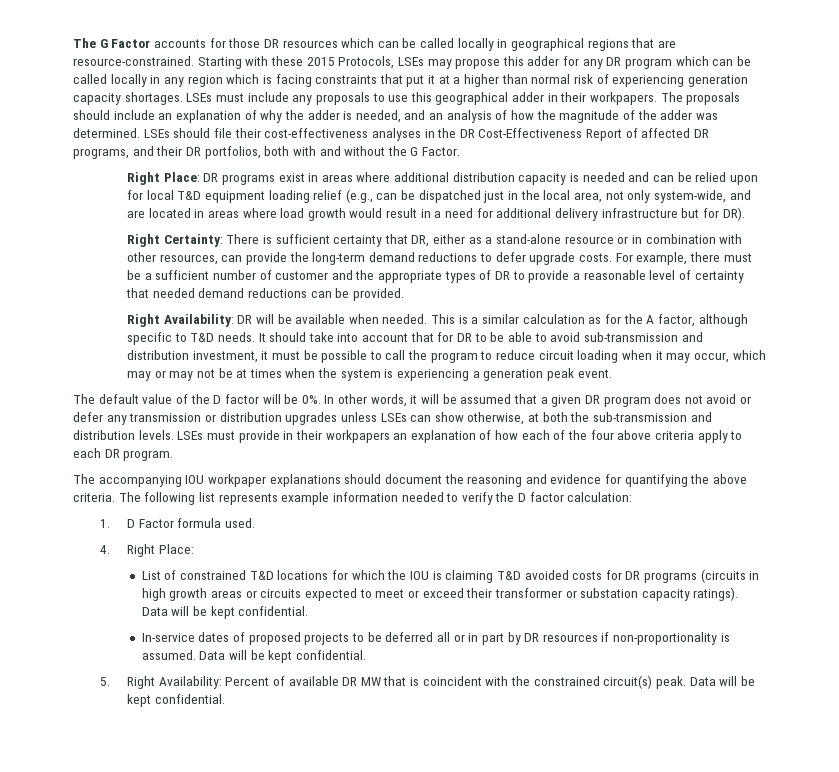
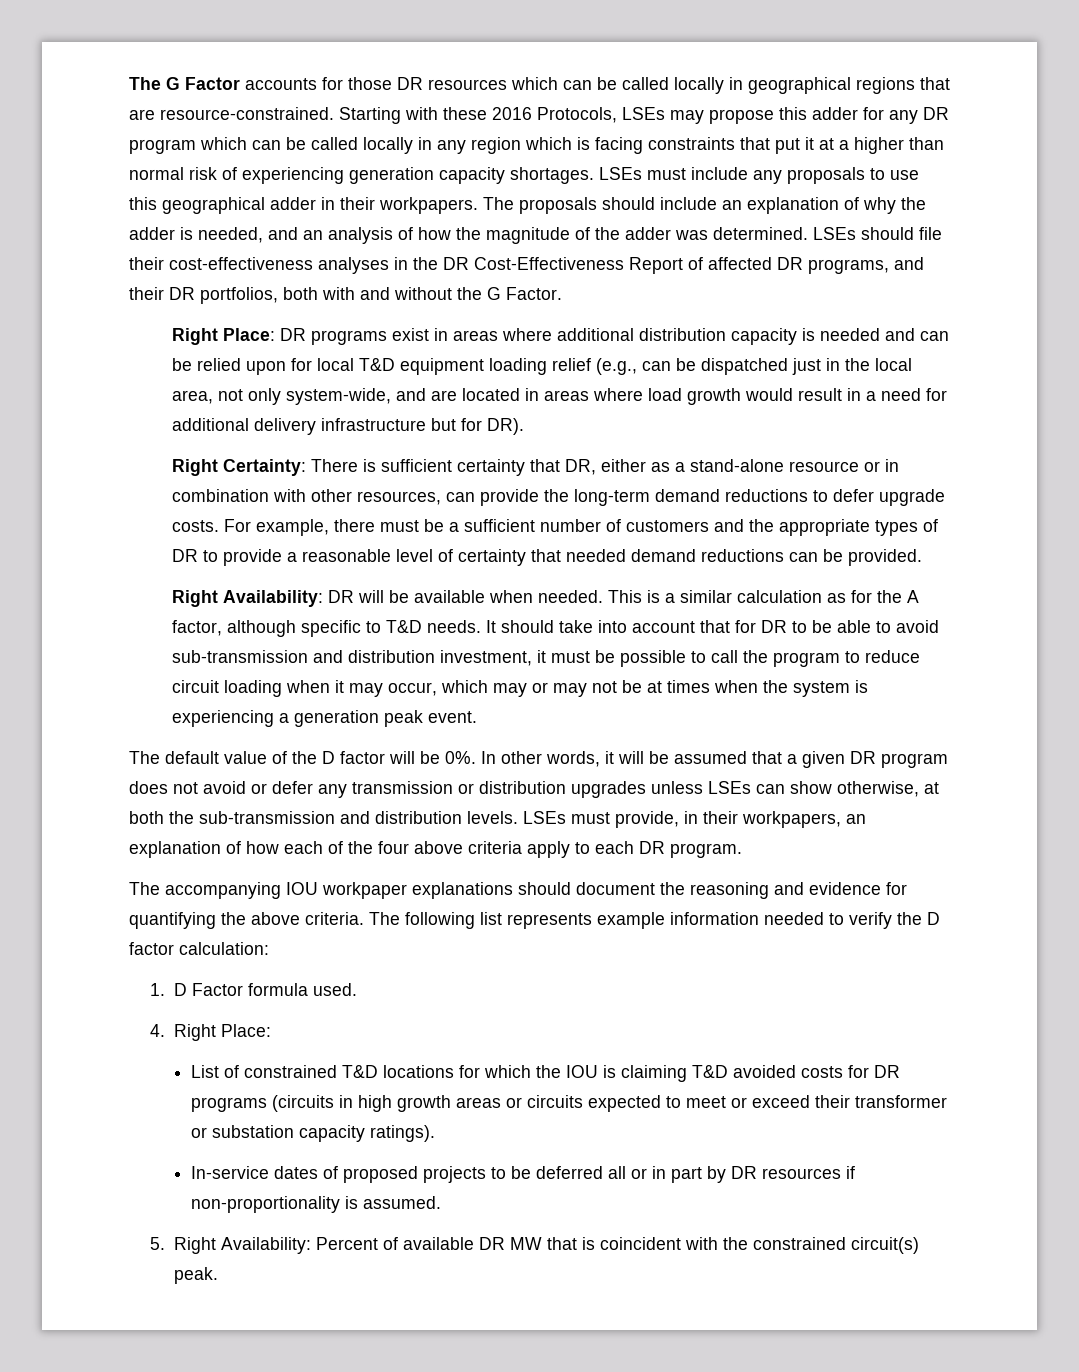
- Starting with these 2015 Protocols, LSEs may propose this adder for any DR program which can be called locally in any region which is facing constraints that put it at a higher than normal risk of experiencing generation capacity shortages.
+ Starting with these 2016 Protocols, LSEs may propose this adder for any DR program which can be called locally in any region which is facing constraints that put it at a higher than normal risk of experiencing generation capacity shortages.
- For example, there must be a sufficient number of customer and the appropriate types of DR to provide a reasonable level of certainty that needed demand reductions can be provided.
+ For example, there must be a sufficient number of customers and the appropriate types of DR to provide a reasonable level of certainty that needed demand reductions can be provided.
- LSEs must provide in their workpapers an explanation of how each of the four above criteria apply to each DR program.
+ LSEs must provide, in their workpapers, an explanation of how each of the four above criteria apply to each DR program.
- List of constrained T&D locations for which the IOU is claiming T&D avoided costs for DR programs (circuits in high growth areas or circuits expected to meet or exceed their transformer or substation capacity ratings). Data will be kept confidential.
+ List of constrained T&D locations for which the IOU is claiming T&D avoided costs for DR programs (circuits in high growth areas or circuits expected to meet or exceed their transformer or substation capacity ratings).
- In-service dates of proposed projects to be deferred all or in part by DR resources if non-proportionality is assumed. Data will be kept confidential.
+ In-service dates of proposed projects to be deferred all or in part by DR resources if non-proportionality is assumed.
- 5. Right Availability: Percent of available DR MW that is coincident with the constrained circuit(s) peak. Data will be kept confidential.
+ 5. Right Availability: Percent of available DR MW that is coincident with the constrained circuit(s) peak.

